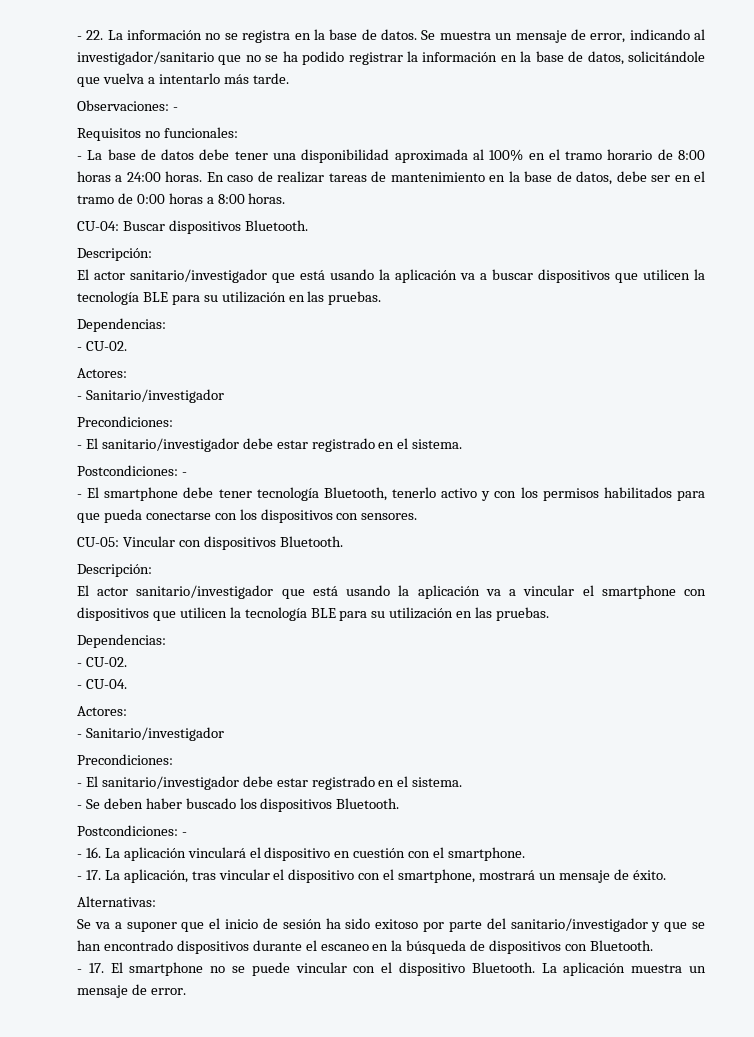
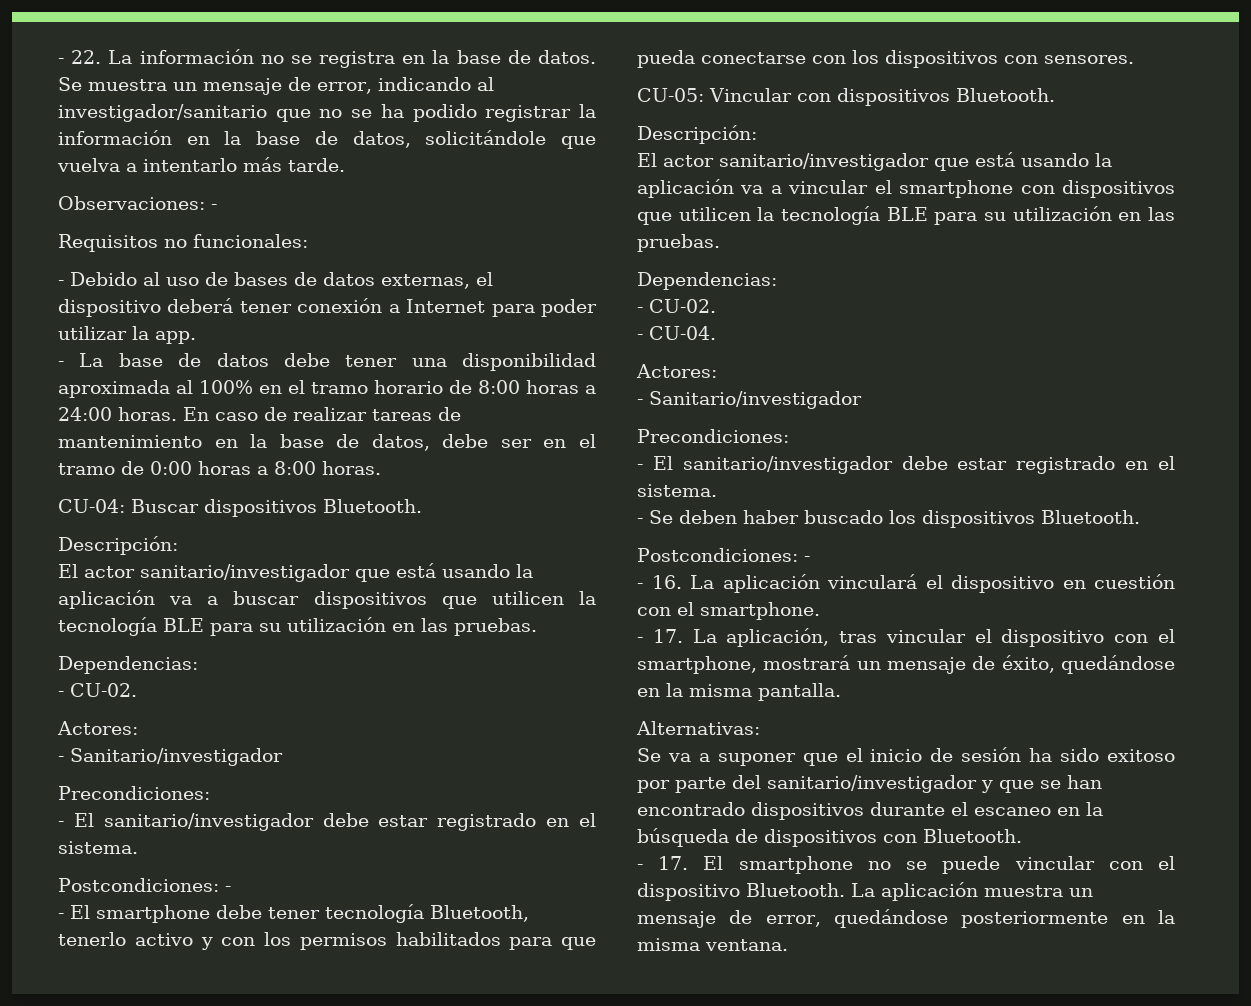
+ - Debido al uso de bases de datos externas, el dispositivo deberá tener conexión a Internet para poder utilizar la app.
- - 17. La aplicación, tras vincular el dispositivo con el smartphone, mostrará un mensaje de éxito.
+ - 17. La aplicación, tras vincular el dispositivo con el smartphone, mostrará un mensaje de éxito, quedándose en la misma pantalla.
- La aplicación muestra un mensaje de error.
+ La aplicación muestra un mensaje de error, quedándose posteriormente en la misma ventana.

